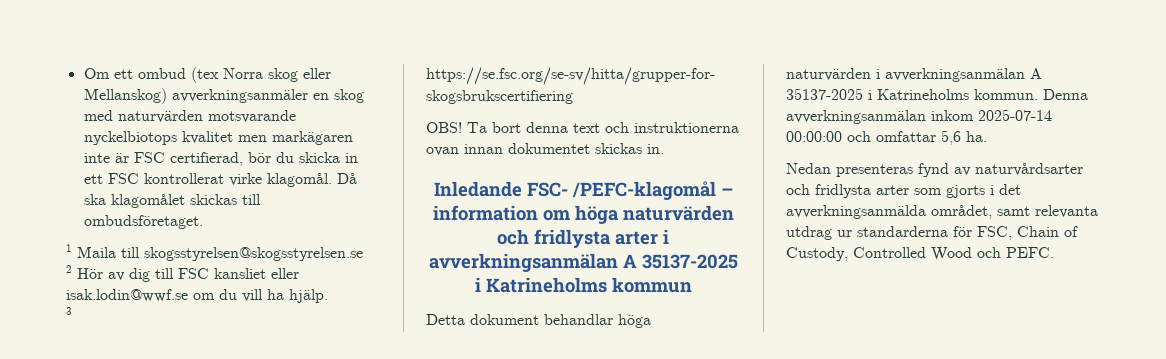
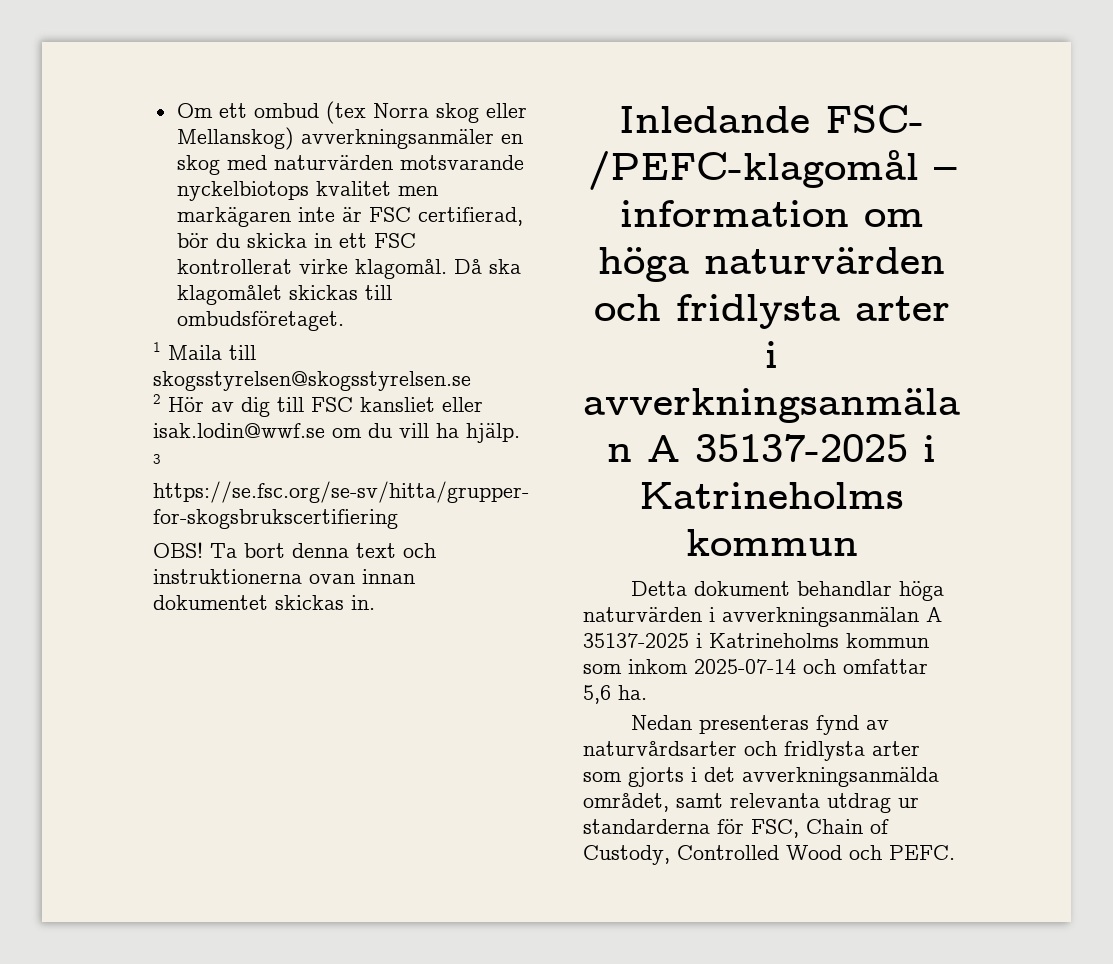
- Detta dokument behandlar höga naturvärden i avverkningsanmälan A 35137-2025 i Katrineholms kommun. Denna avverkningsanmälan inkom 2025-07-14 00:00:00 och omfattar 5,6 ha.
+ Detta dokument behandlar höga naturvärden i avverkningsanmälan A 35137-2025 i Katrineholms kommun som inkom 2025-07-14 och omfattar 5,6 ha.

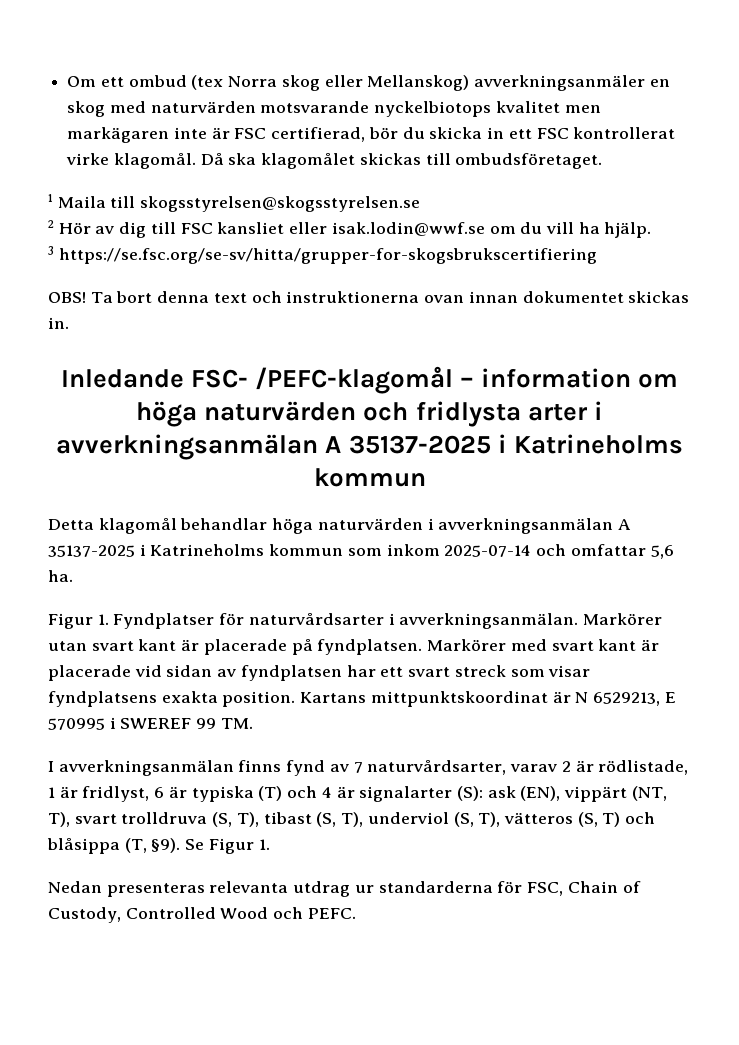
- Detta dokument behandlar höga naturvärden i avverkningsanmälan A 35137-2025 i Katrineholms kommun som inkom 2025-07-14 och omfattar 5,6 ha.
+ Detta klagomål behandlar höga naturvärden i avverkningsanmälan A 35137-2025 i Katrineholms kommun som inkom 2025-07-14 och omfattar 5,6 ha.
- Nedan presenteras fynd av naturvårdsarter och fridlysta arter som gjorts i det avverkningsanmälda området, samt relevanta utdrag ur standarderna för FSC, Chain of Custody, Controlled Wood och PEFC.
+ Figur 1. Fyndplatser för naturvårdsarter i avverkningsanmälan. Markörer utan svart kant är placerade på fyndplatsen. Markörer med svart kant är placerade vid sidan av fyndplatsen har ett svart streck som visar fyndplatsens exakta position. Kartans mittpunktskoordinat är N 6529213, E 570995 i SWEREF 99 TM.
+ I avverkningsanmälan finns fynd av 7 naturvårdsarter, varav 2 är rödlistade, 1 är fridlyst, 6 är typiska (T) och 4 är signalarter (S): ask (EN), vippärt (NT, T), svart trolldruva (S, T), tibast (S, T), underviol (S, T), vätteros (S, T) och blåsippa (T, §9). Se Figur 1.
+ Nedan presenteras relevanta utdrag ur standarderna för FSC, Chain of Custody, Controlled Wood och PEFC.

